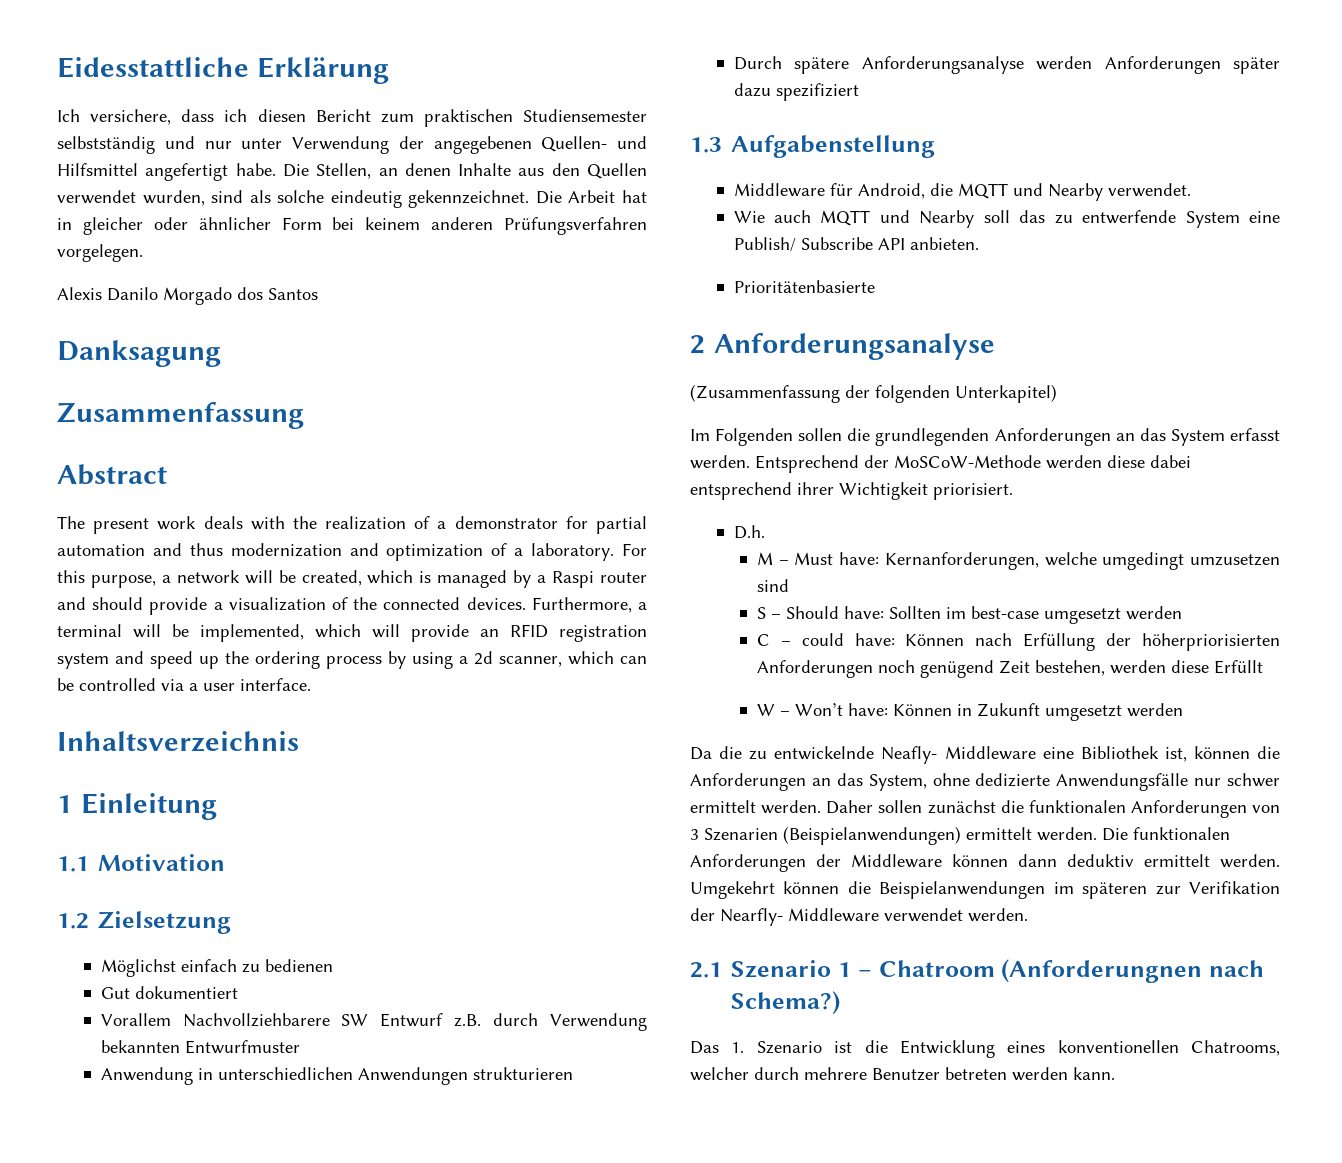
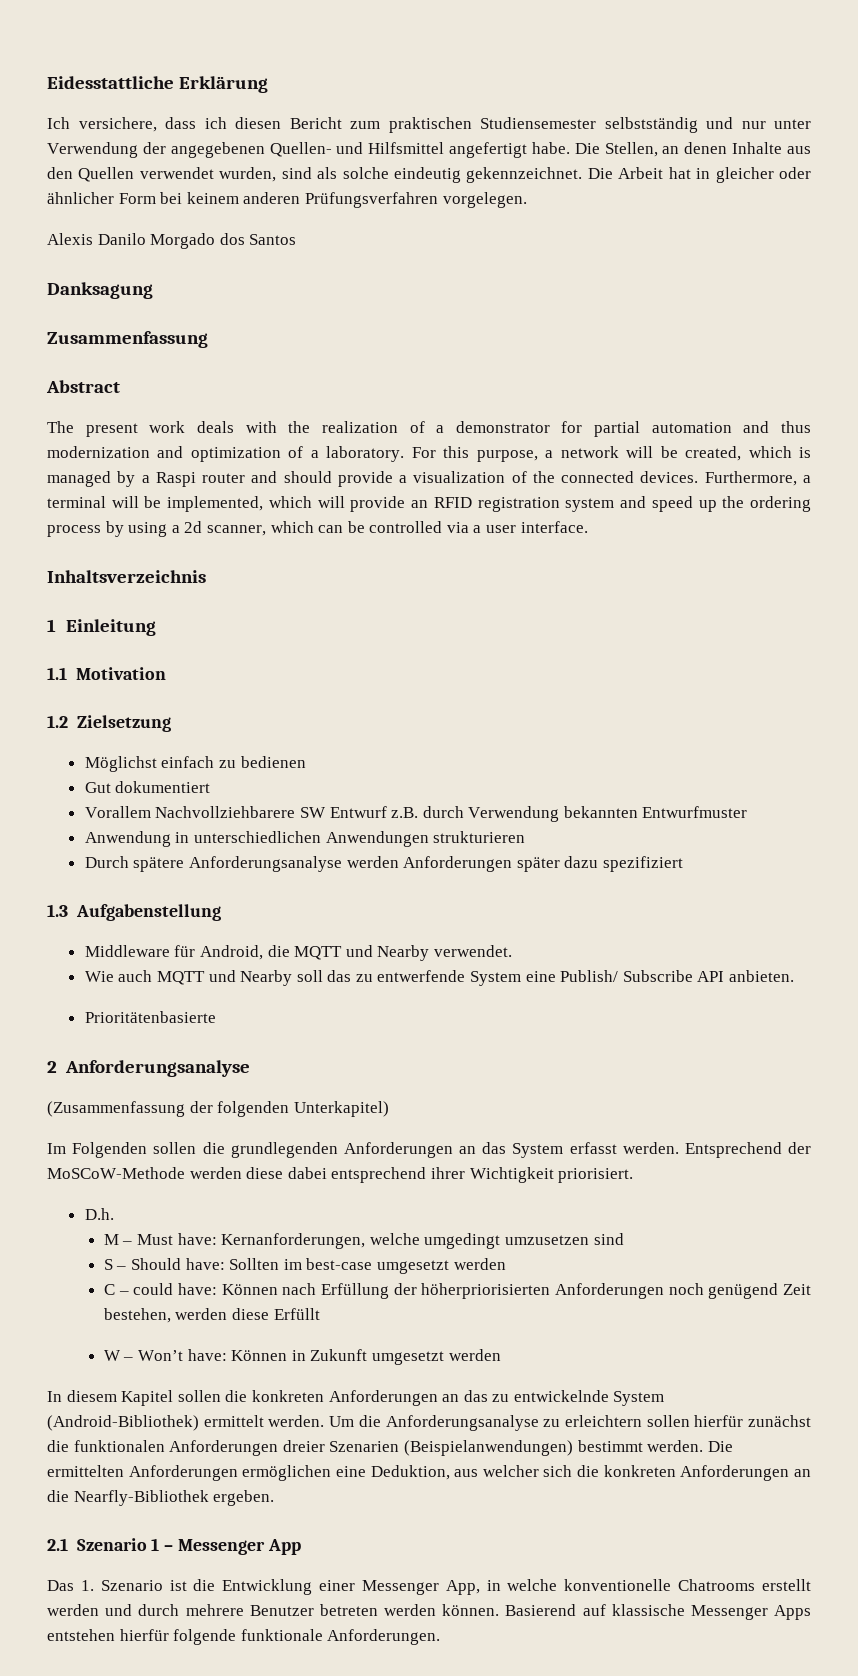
- Da die zu entwickelnde Neafly- Middleware eine Bibliothek ist, können die Anforderungen an das System, ohne dedizierte Anwendungsfälle nur schwer ermittelt werden. Daher sollen zunächst die funktionalen Anforderungen von 3 Szenarien (Beispielanwendungen) ermittelt werden.
+ In diesem Kapitel sollen die konkreten Anforderungen an das zu entwickelnde System (Android-Bibliothek) ermittelt werden. Um die Anforderungsanalyse zu erleichtern sollen hierfür zunächst die funktionalen Anforderungen dreier Szenarien (Beispielanwendungen) bestimmt werden.
- Die funktionalen Anforderungen der Middleware können dann deduktiv ermittelt werden. Umgekehrt können die Beispielanwendungen im späteren zur Verifikation der Nearfly- Middleware verwendet werden.
+ Die ermittelten Anforderungen ermöglichen eine Deduktion, aus welcher sich die konkreten Anforderungen an die Nearfly-Bibliothek ergeben.
- 2.1 Szenario 1 – Chatroom (Anforderungnen nach Schema?)
+ 2.1 Szenario 1 – Messenger App
- Das 1. Szenario ist die Entwicklung eines konventionellen Chatrooms, welcher durch mehrere Benutzer betreten werden kann.
+ Das 1. Szenario ist die Entwicklung einer Messenger App, in welche konventionelle Chatrooms erstellt werden und durch mehrere Benutzer betreten werden können. Basierend auf klassische Messenger Apps entstehen hierfür folgende funktionale Anforderungen.

